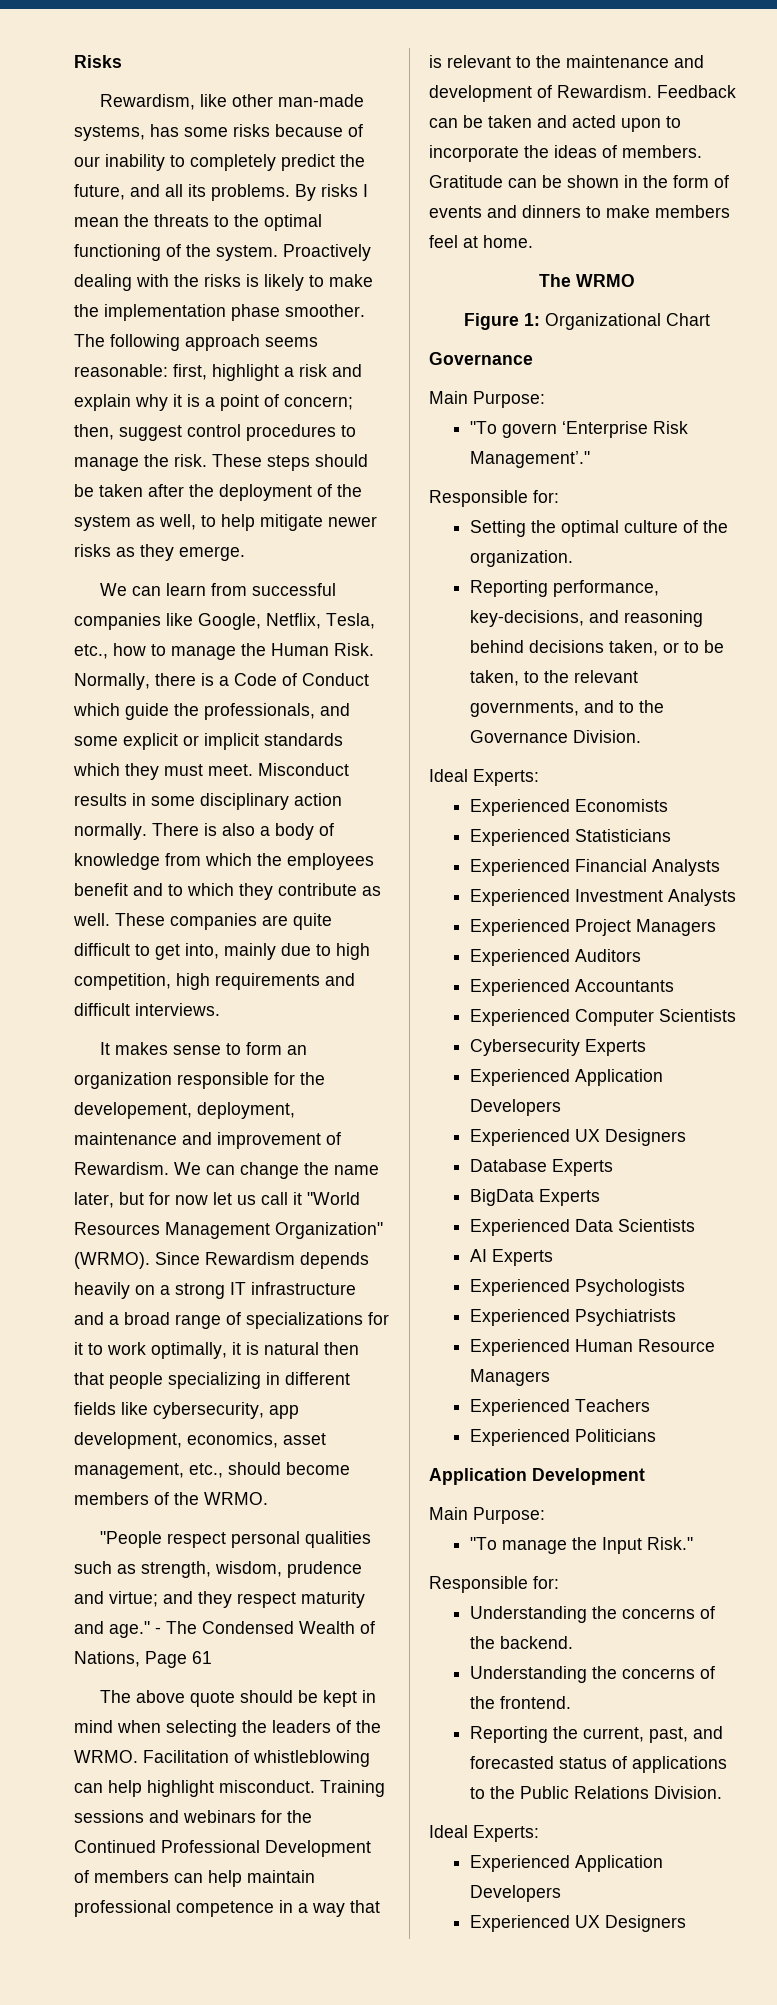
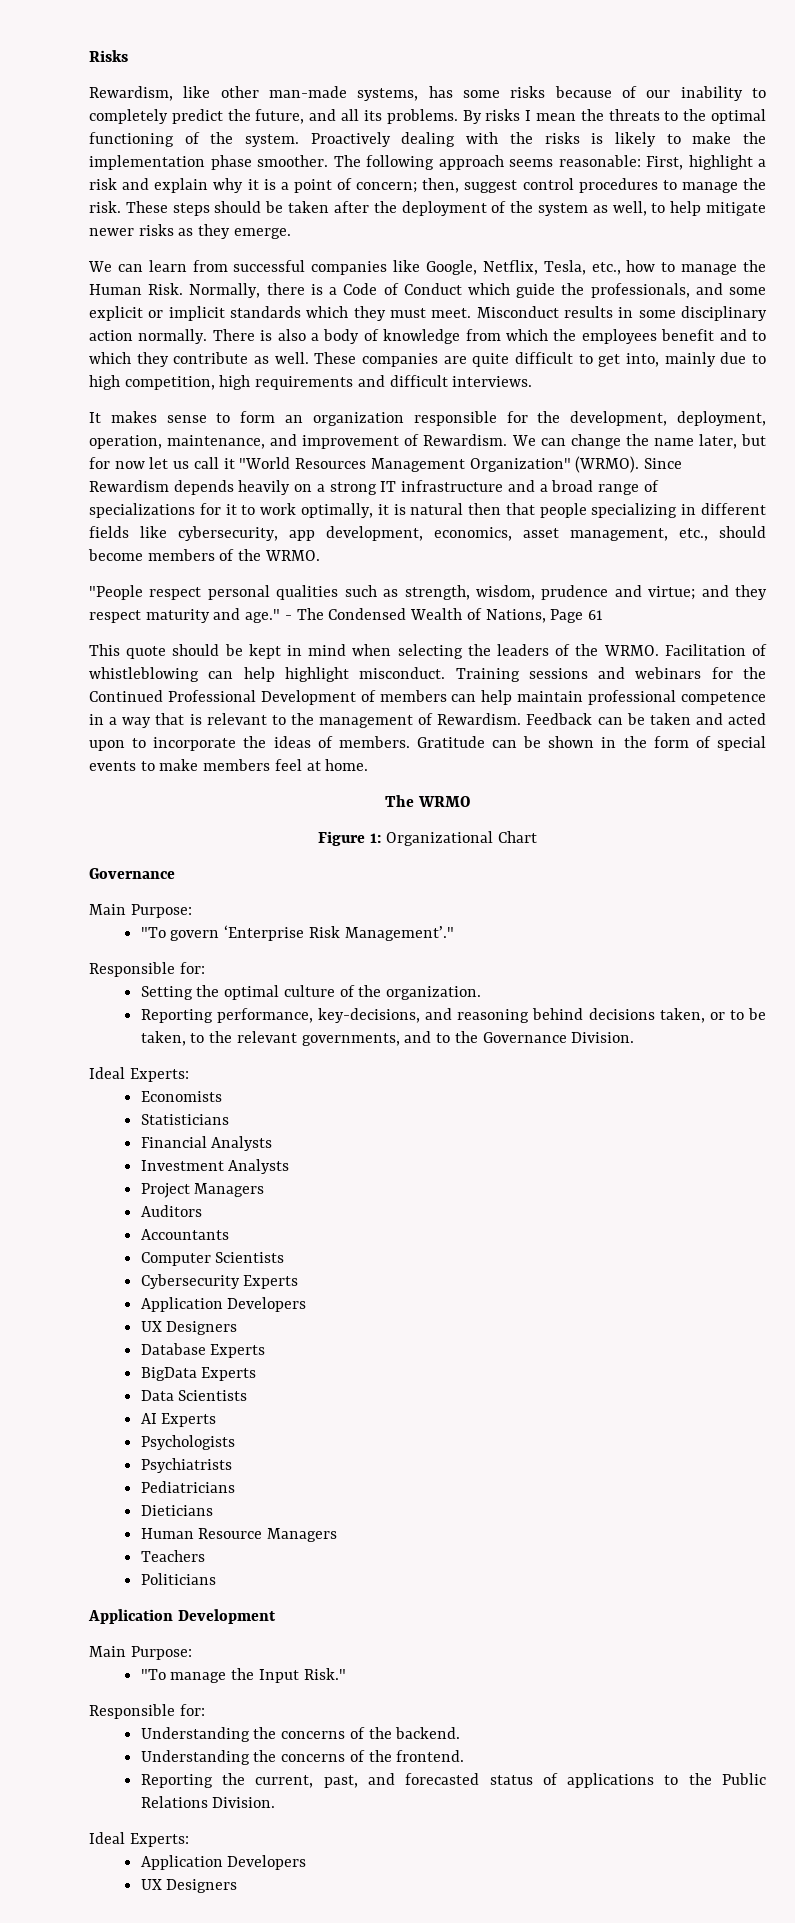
- The following approach seems reasonable: first, highlight a risk and explain why it is a point of concern; then, suggest control procedures to manage the risk.
+ The following approach seems reasonable: First, highlight a risk and explain why it is a point of concern; then, suggest control procedures to manage the risk.
- It makes sense to form an organization responsible for the developement, deployment, maintenance and improvement of Rewardism.
+ It makes sense to form an organization responsible for the development, deployment, operation, maintenance, and improvement of Rewardism.
- The above quote should be kept in mind when selecting the leaders of the WRMO.
+ This quote should be kept in mind when selecting the leaders of the WRMO.
- Training sessions and webinars for the Continued Professional Development of members can help maintain professional competence in a way that is relevant to the maintenance and development of Rewardism.
+ Training sessions and webinars for the Continued Professional Development of members can help maintain professional competence in a way that is relevant to the management of Rewardism.
- Gratitude can be shown in the form of events and dinners to make members feel at home.
+ Gratitude can be shown in the form of special events to make members feel at home.
- Experienced Economists
+ Economists
- Experienced Statisticians
+ Statisticians
- Experienced Financial Analysts
+ Financial Analysts
- Experienced Investment Analysts
+ Investment Analysts
- Experienced Project Managers
+ Project Managers
- Experienced Auditors
+ Auditors
- Experienced Accountants
+ Accountants
- Experienced Computer Scientists
+ Computer Scientists
  Cybersecurity Experts
- Experienced Application Developers
- Experienced UX Designers
+ Application Developers
+ UX Designers
- Experienced Data Scientists
+ Data Scientists
- Experienced Psychologists
+ Psychologists
- Experienced Psychiatrists
+ Psychiatrists
- Experienced Human Resource Managers
+ Pediatricians
+ Dieticians
+ Human Resource Managers
- Experienced Teachers
+ Teachers
- Experienced Politicians
+ Politicians
  Reporting the current, past, and forecasted status of applications to the Public Relations Division.
  Ideal Experts:
- Experienced Application Developers
- Experienced UX Designers
+ Application Developers
+ UX Designers

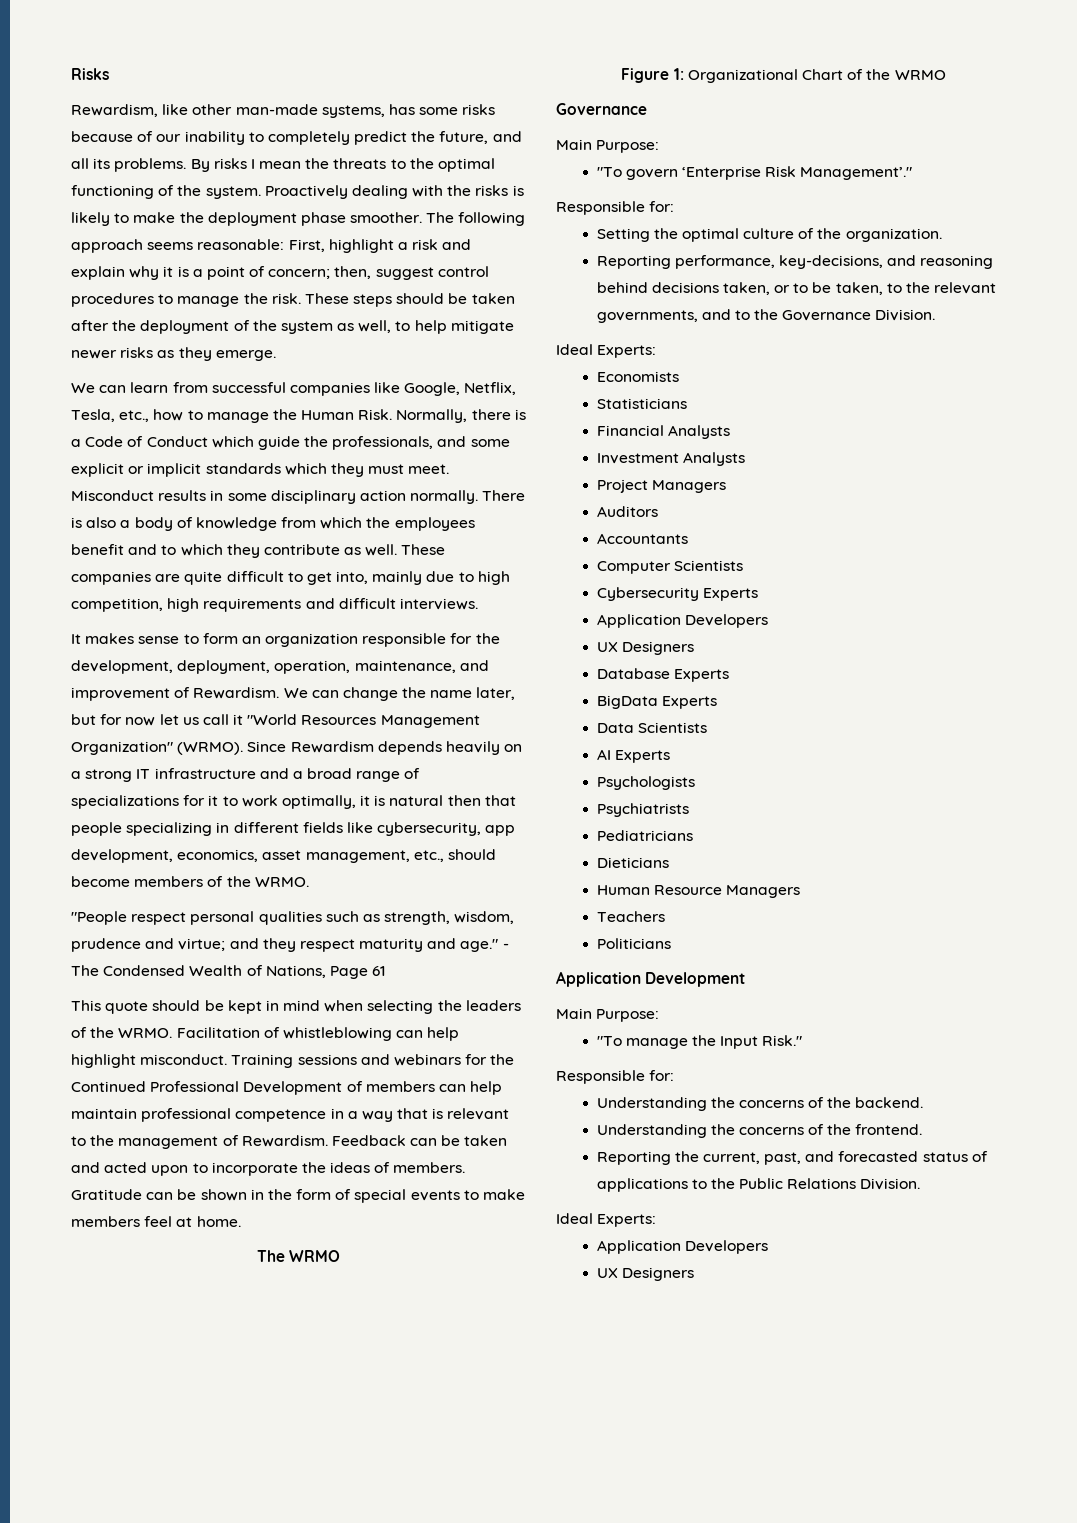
- Proactively dealing with the risks is likely to make the implementation phase smoother.
+ Proactively dealing with the risks is likely to make the deployment phase smoother.
- Figure 1: Organizational Chart
+ Figure 1: Organizational Chart of the WRMO

